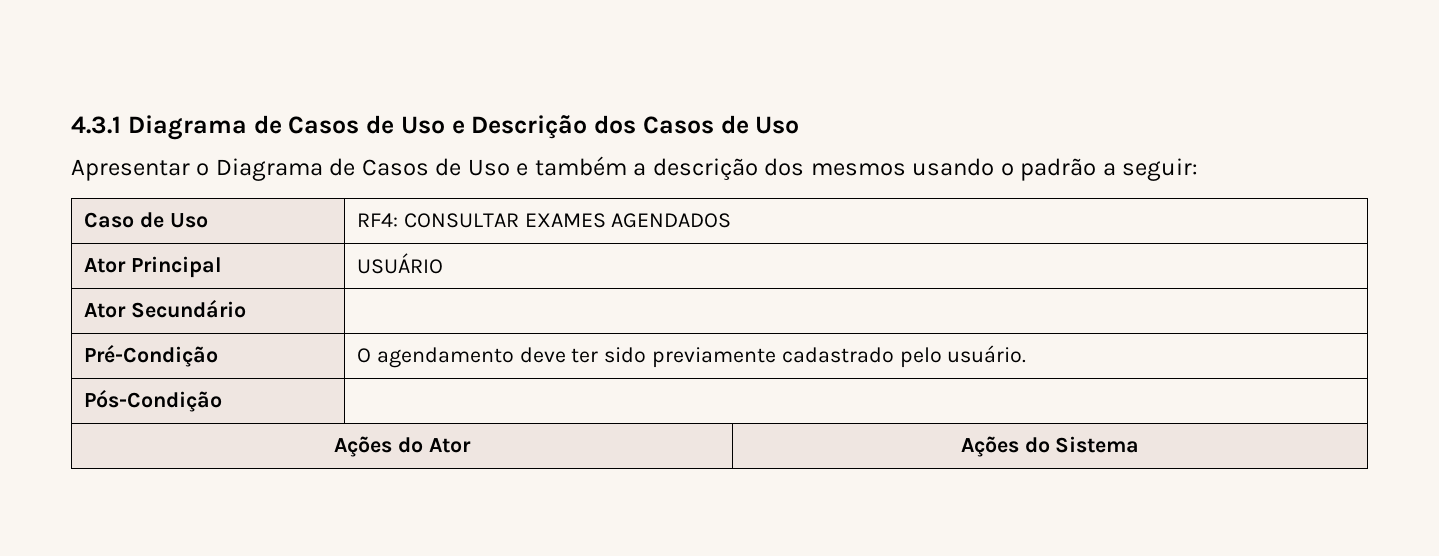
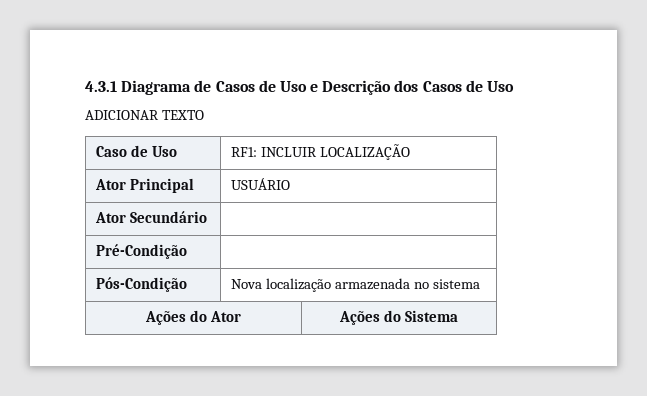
- Apresentar o Diagrama de Casos de Uso e também a descrição dos mesmos usando o padrão a seguir:
+ ADICIONAR TEXTO
- Caso de Uso | RF4: CONSULTAR EXAMES AGENDADOS
+ Caso de Uso | RF1: INCLUIR LOCALIZAÇÃO
- Pré-Condição | O agendamento deve ter sido previamente cadastrado pelo usuário.
- Pós-Condição |
+ Pré-Condição |
+ Pós-Condição | Nova localização armazenada no sistema

